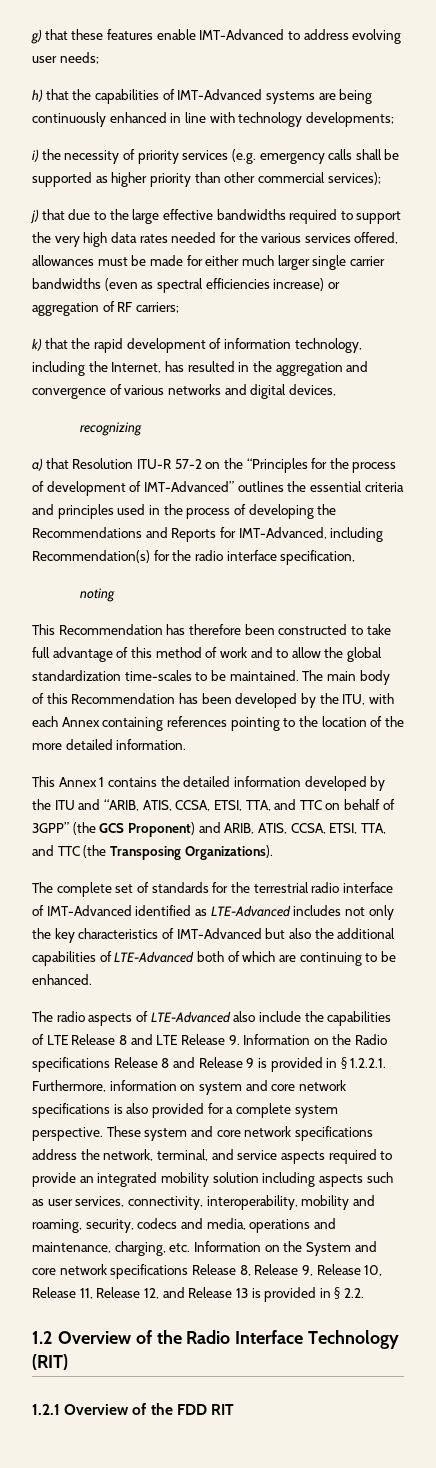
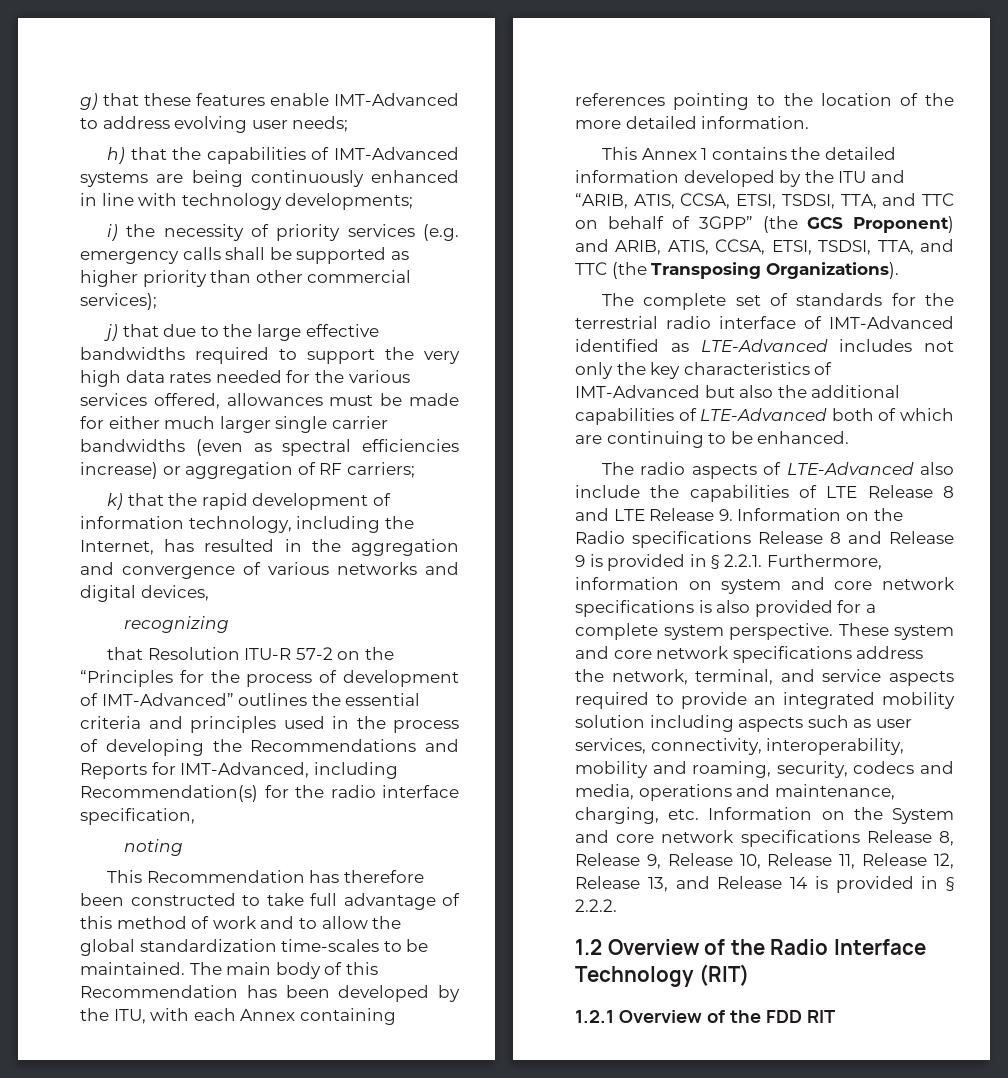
- a) that Resolution ITU-R 57-2 on the “Principles for the process of development of IMT-Advanced” outlines the essential criteria and principles used in the process of developing the Recommendations and Reports for IMT-Advanced, including Recommendation(s) for the radio interface specification,
+ that Resolution ITU-R 57-2 on the “Principles for the process of development of IMT-Advanced” outlines the essential criteria and principles used in the process of developing the Recommendations and Reports for IMT-Advanced, including Recommendation(s) for the radio interface specification,
- This Annex 1 contains the detailed information developed by the ITU and “ARIB, ATIS, CCSA, ETSI, TTA, and TTC on behalf of 3GPP” (the GCS Proponent) and ARIB, ATIS, CCSA, ETSI, TTA, and TTC (the Transposing Organizations).
+ This Annex 1 contains the detailed information developed by the ITU and “ARIB, ATIS, CCSA, ETSI, TSDSI, TTA, and TTC on behalf of 3GPP” (the GCS Proponent) and ARIB, ATIS, CCSA, ETSI, TSDSI, TTA, and TTC (the Transposing Organizations).
- The radio aspects of LTE-Advanced also include the capabilities of LTE Release 8 and LTE Release 9. Information on the Radio specifications Release 8 and Release 9 is provided in § 1.2.2.1. Furthermore, information on system and core network specifications is also provided for a complete system perspective.
+ The radio aspects of LTE-Advanced also include the capabilities of LTE Release 8 and LTE Release 9. Information on the Radio specifications Release 8 and Release 9 is provided in § 2.2.1. Furthermore, information on system and core network specifications is also provided for a complete system perspective.
- These system and core network specifications address the network, terminal, and service aspects required to provide an integrated mobility solution including aspects such as user services, connectivity, interoperability, mobility and roaming, security, codecs and media, operations and maintenance, charging, etc. Information on the System and core network specifications Release 8, Release 9, Release 10, Release 11, Release 12, and Release 13 is provided in § 2.2.
+ These system and core network specifications address the network, terminal, and service aspects required to provide an integrated mobility solution including aspects such as user services, connectivity, interoperability, mobility and roaming, security, codecs and media, operations and maintenance, charging, etc. Information on the System and core network specifications Release 8, Release 9, Release 10, Release 11, Release 12, Release 13, and Release 14 is provided in § 2.2.2.

